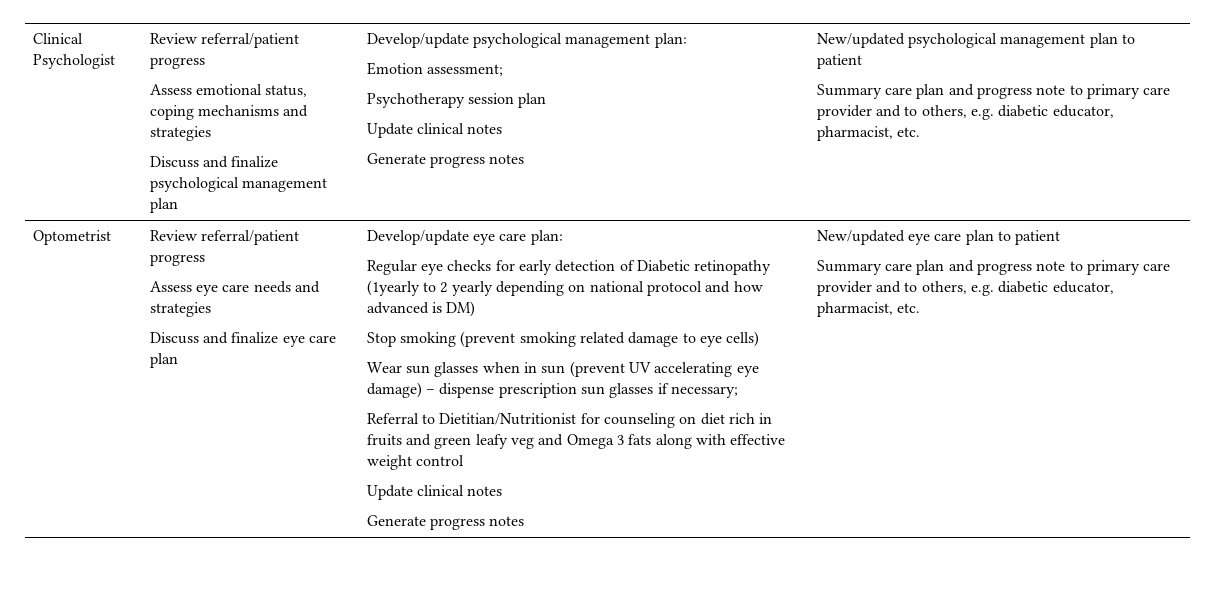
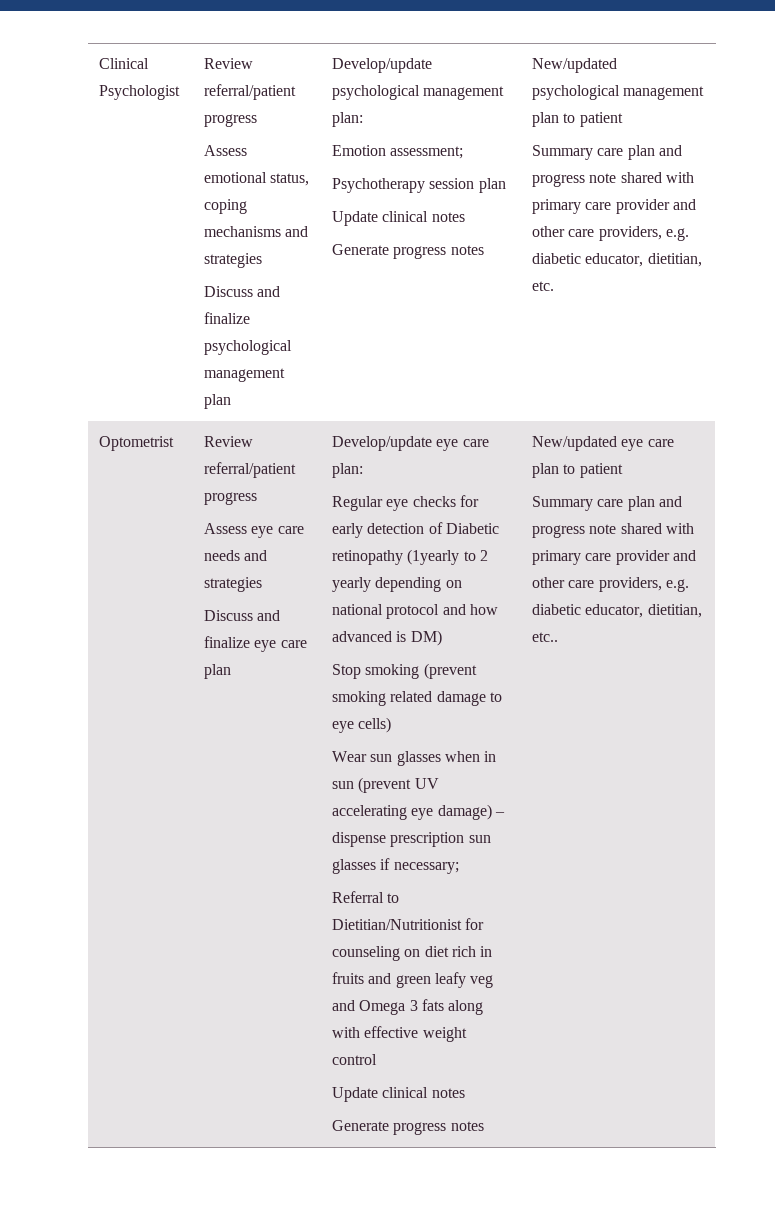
  New/updated psychological management plan to patient
- Summary care plan and progress note to primary care provider and to others, e.g. diabetic educator, pharmacist, etc.
+ Summary care plan and progress note shared with primary care provider and other care providers, e.g. diabetic educator, dietitian, etc.
  New/updated eye care plan to patient
- Summary care plan and progress note to primary care provider and to others, e.g. diabetic educator, pharmacist, etc.
+ Summary care plan and progress note shared with primary care provider and other care providers, e.g. diabetic educator, dietitian, etc..

